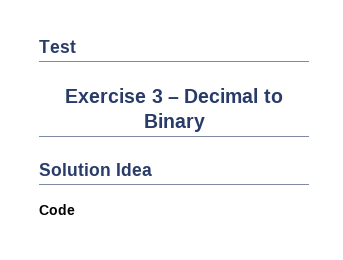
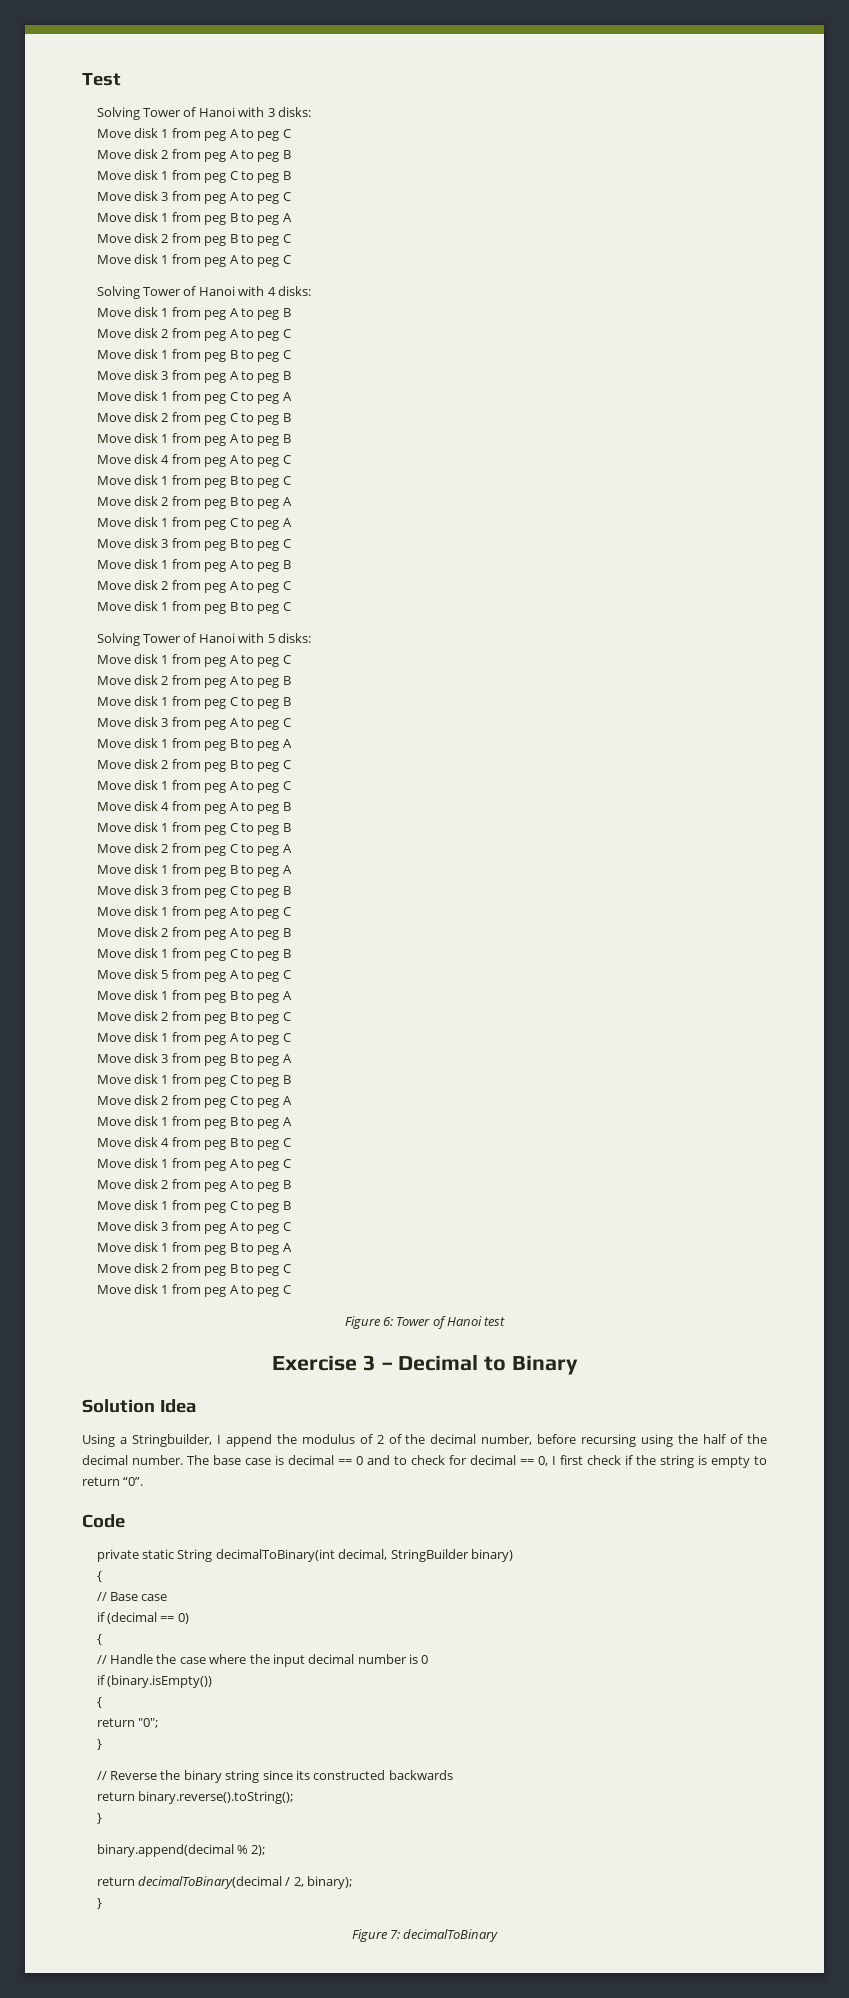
+ Solving Tower of Hanoi with 3 disks:
+ Move disk 1 from peg A to peg C
+ Move disk 2 from peg A to peg B
+ Move disk 1 from peg C to peg B
+ Move disk 3 from peg A to peg C
+ Move disk 1 from peg B to peg A
+ Move disk 2 from peg B to peg C
+ Move disk 1 from peg A to peg C
+ Solving Tower of Hanoi with 4 disks:
+ Move disk 1 from peg A to peg B
+ Move disk 2 from peg A to peg C
+ Move disk 1 from peg B to peg C
+ Move disk 3 from peg A to peg B
+ Move disk 1 from peg C to peg A
+ Move disk 2 from peg C to peg B
+ Move disk 1 from peg A to peg B
+ Move disk 4 from peg A to peg C
+ Move disk 1 from peg B to peg C
+ Move disk 2 from peg B to peg A
+ Move disk 1 from peg C to peg A
+ Move disk 3 from peg B to peg C
+ Move disk 1 from peg A to peg B
+ Move disk 2 from peg A to peg C
+ Move disk 1 from peg B to peg C
+ Solving Tower of Hanoi with 5 disks:
+ Move disk 1 from peg A to peg C
+ Move disk 2 from peg A to peg B
+ Move disk 1 from peg C to peg B
+ Move disk 3 from peg A to peg C
+ Move disk 1 from peg B to peg A
+ Move disk 2 from peg B to peg C
+ Move disk 1 from peg A to peg C
+ Move disk 4 from peg A to peg B
+ Move disk 1 from peg C to peg B
+ Move disk 2 from peg C to peg A
+ Move disk 1 from peg B to peg A
+ Move disk 3 from peg C to peg B
+ Move disk 1 from peg A to peg C
+ Move disk 2 from peg A to peg B
+ Move disk 1 from peg C to peg B
+ Move disk 5 from peg A to peg C
+ Move disk 1 from peg B to peg A
+ Move disk 2 from peg B to peg C
+ Move disk 1 from peg A to peg C
+ Move disk 3 from peg B to peg A
+ Move disk 1 from peg C to peg B
+ Move disk 2 from peg C to peg A
+ Move disk 1 from peg B to peg A
+ Move disk 4 from peg B to peg C
+ Move disk 1 from peg A to peg C
+ Move disk 2 from peg A to peg B
+ Move disk 1 from peg C to peg B
+ Move disk 3 from peg A to peg C
+ Move disk 1 from peg B to peg A
+ Move disk 2 from peg B to peg C
+ Move disk 1 from peg A to peg C
+ Figure 6: Tower of Hanoi test
+ Using a Stringbuilder, I append the modulus of 2 of the decimal number, before recursing using the half of the decimal number. The base case is decimal == 0 and to check for decimal == 0, I first check if the string is empty to return “0”.
  Code
+ private static String decimalToBinary(int decimal, StringBuilder binary)
+ {
+ // Base case
+ if (decimal == 0)
+ {
+ // Handle the case where the input decimal number is 0
+ if (binary.isEmpty())
+ {
+ return "0";
+ }
+ // Reverse the binary string since its constructed backwards
+ return binary.reverse().toString();
+ }
+ binary.append(decimal % 2);
+ return decimalToBinary(decimal / 2, binary);
+ }
+ Figure 7: decimalToBinary

